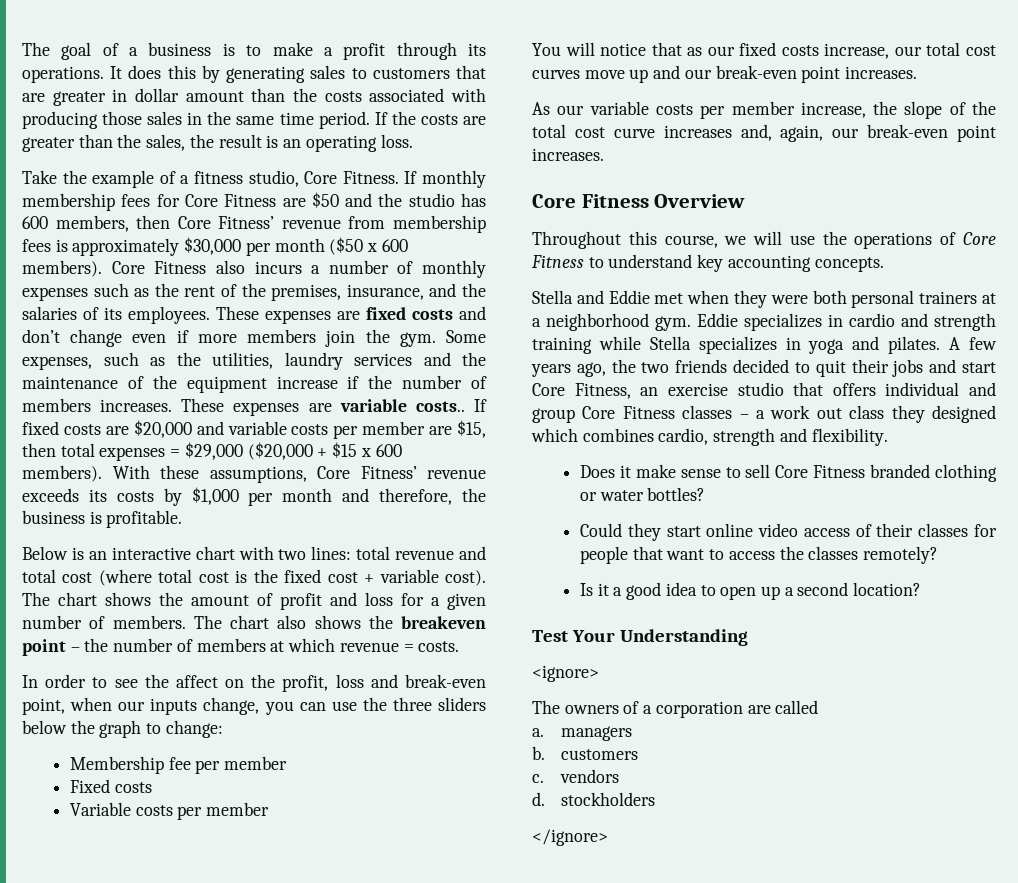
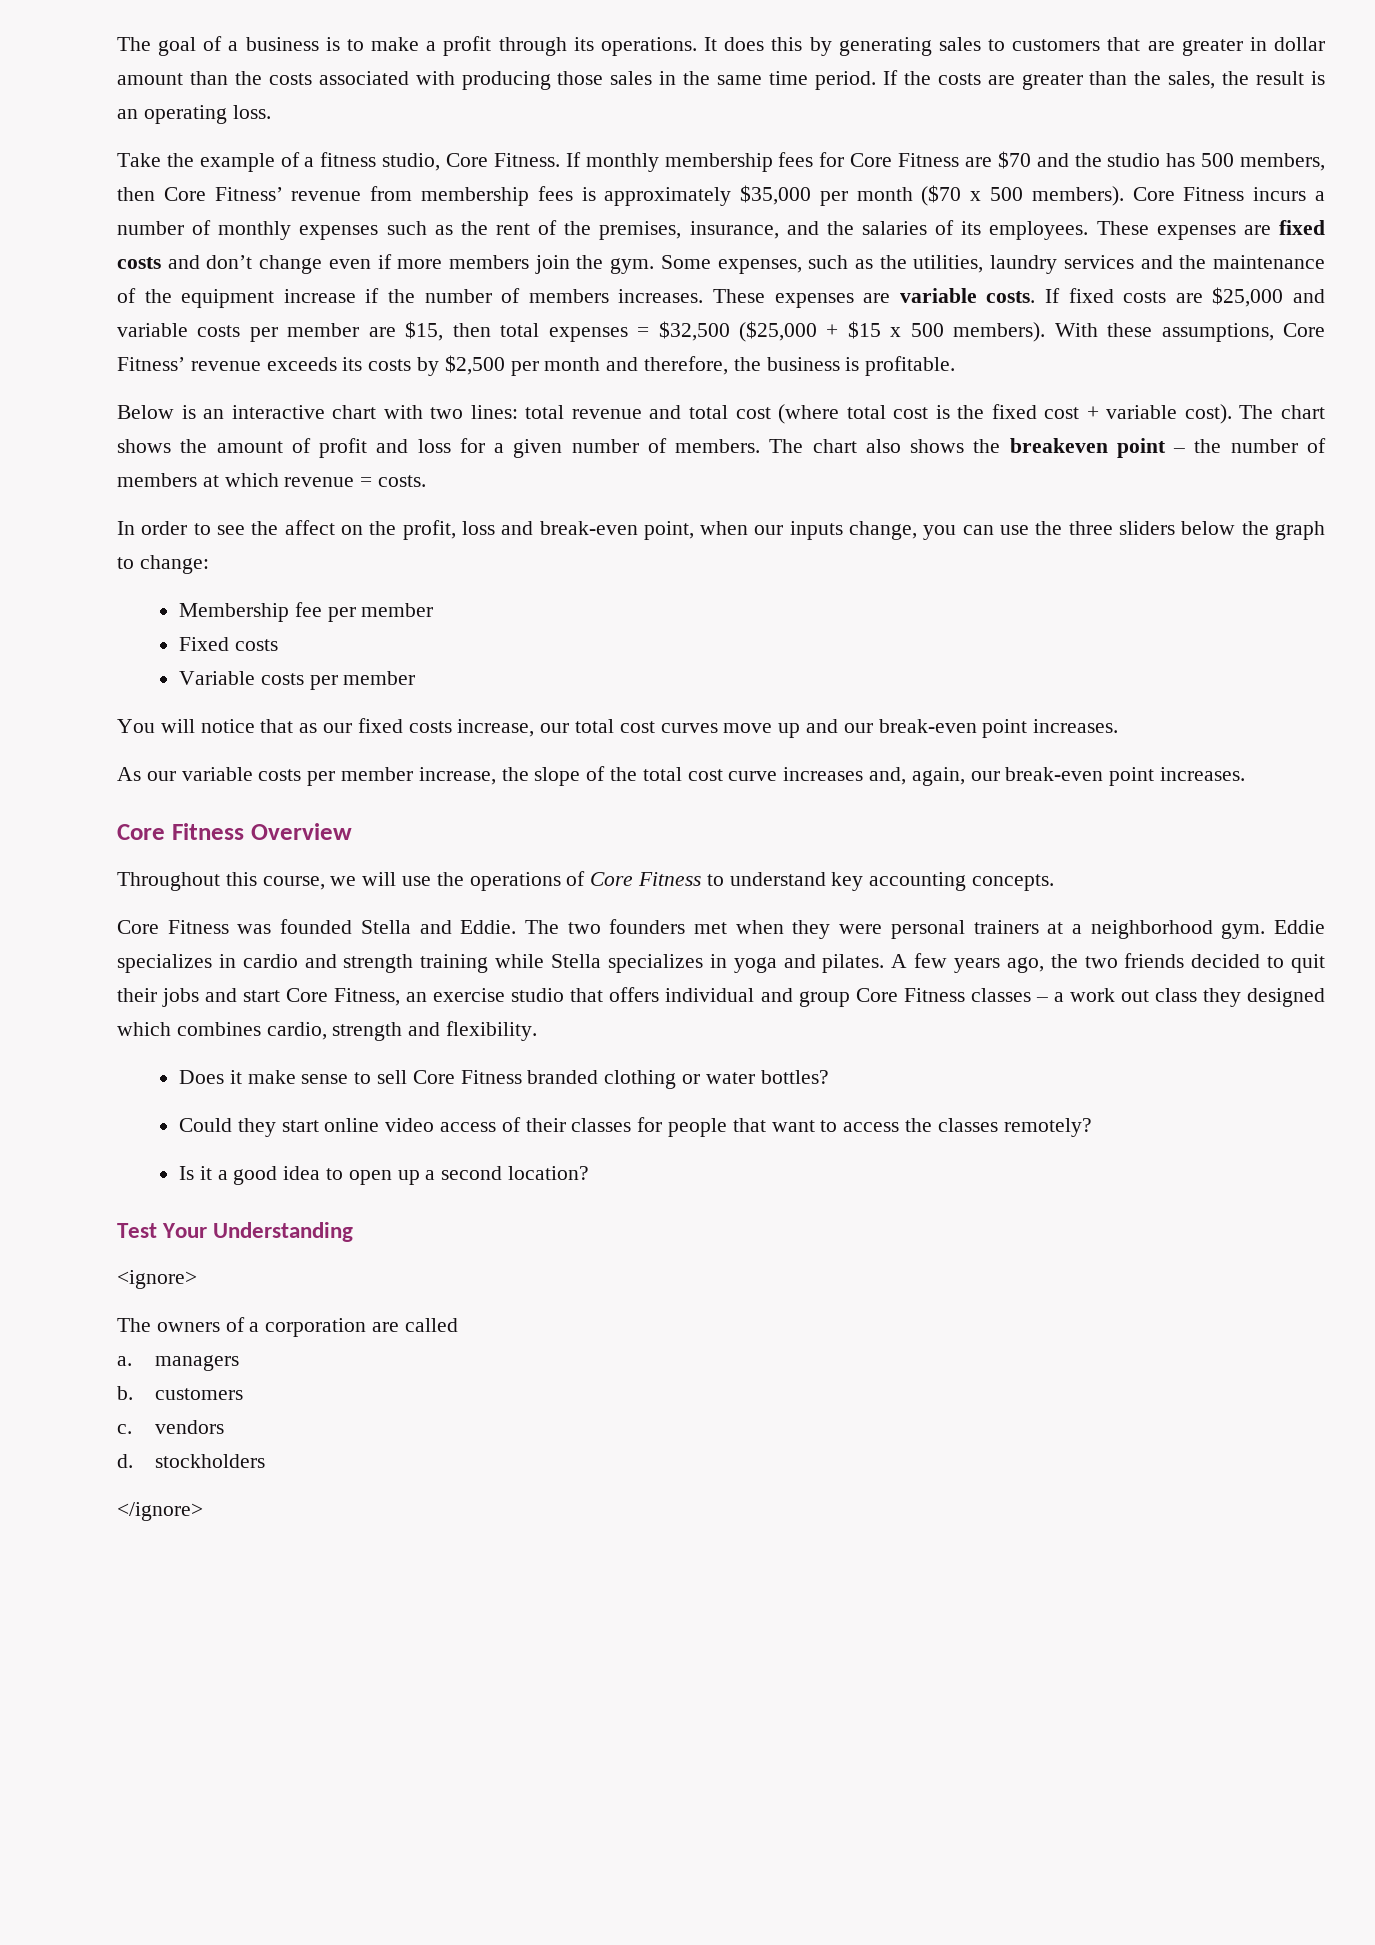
- If monthly membership fees for Core Fitness are $50 and the studio has 600 members, then Core Fitness’ revenue from membership fees is approximately $30,000 per month ($50 x 600 members).
+ If monthly membership fees for Core Fitness are $70 and the studio has 500 members, then Core Fitness’ revenue from membership fees is approximately $35,000 per month ($70 x 500 members).
- Core Fitness also incurs a number of monthly expenses such as the rent of the premises, insurance, and the salaries of its employees.
+ Core Fitness incurs a number of monthly expenses such as the rent of the premises, insurance, and the salaries of its employees.
- These expenses are variable costs..
+ These expenses are variable costs.
- If fixed costs are $20,000 and variable costs per member are $15, then total expenses = $29,000 ($20,000 + $15 x 600 members).
+ If fixed costs are $25,000 and variable costs per member are $15, then total expenses = $32,500 ($25,000 + $15 x 500 members).
- With these assumptions, Core Fitness’ revenue exceeds its costs by $1,000 per month and therefore, the business is profitable.
+ With these assumptions, Core Fitness’ revenue exceeds its costs by $2,500 per month and therefore, the business is profitable.
- Stella and Eddie met when they were both personal trainers at a neighborhood gym.
+ Core Fitness was founded Stella and Eddie. The two founders met when they were personal trainers at a neighborhood gym.

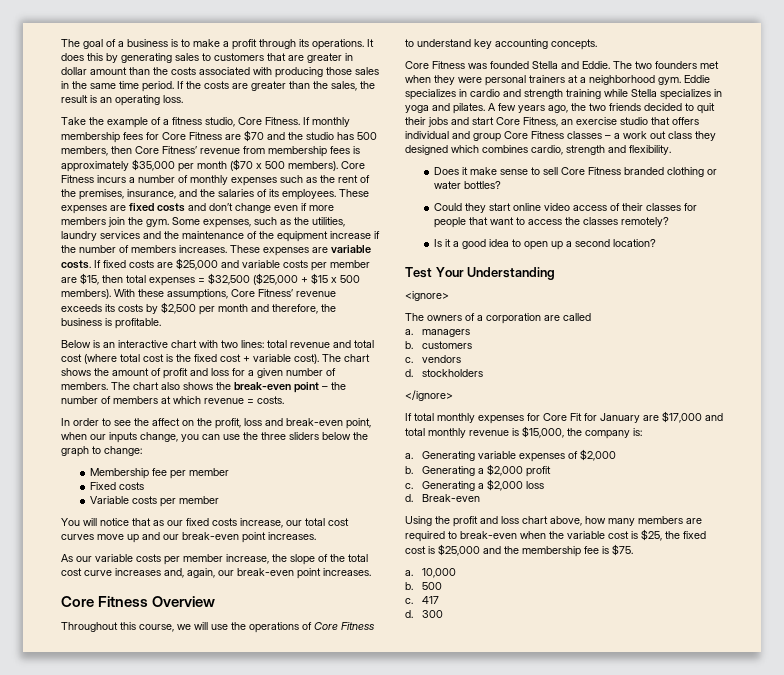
- The chart also shows the breakeven point – the number of members at which revenue = costs.
+ The chart also shows the break-even point – the number of members at which revenue = costs.
+ If total monthly expenses for Core Fit for January are $17,000 and total monthly revenue is $15,000, the company is:
+ a. Generating variable expenses of $2,000
+ b. Generating a $2,000 profit
+ c. Generating a $2,000 loss
+ d. Break-even
+ Using the profit and loss chart above, how many members are required to break-even when the variable cost is $25, the fixed cost is $25,000 and the membership fee is $75.
+ a. 10,000
+ b. 500
+ c. 417
+ d. 300

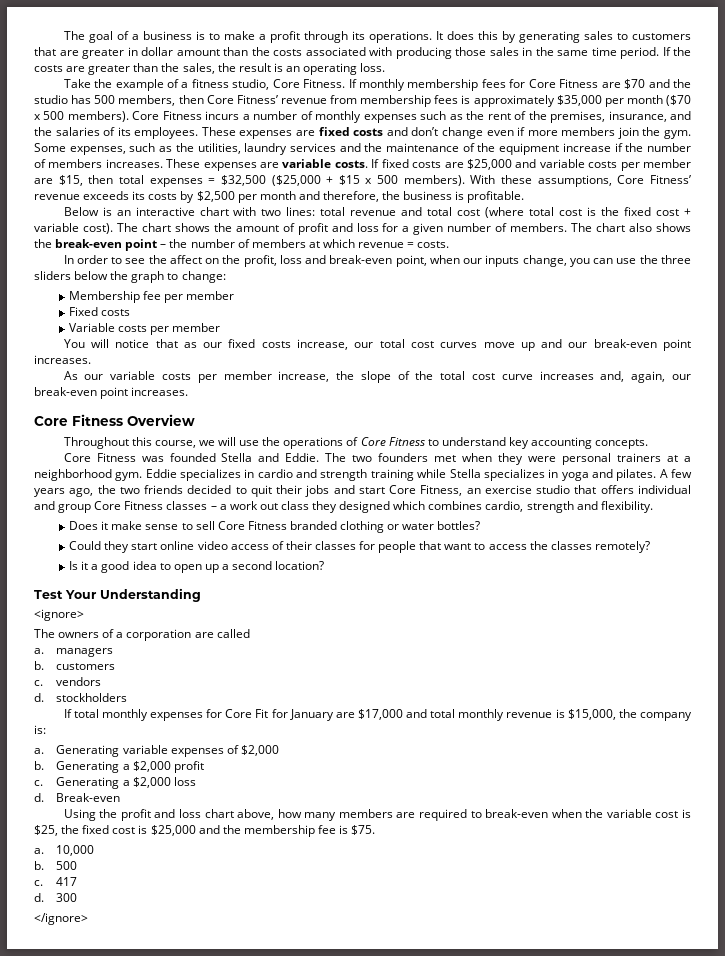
- </ignore>
+ </ignore>

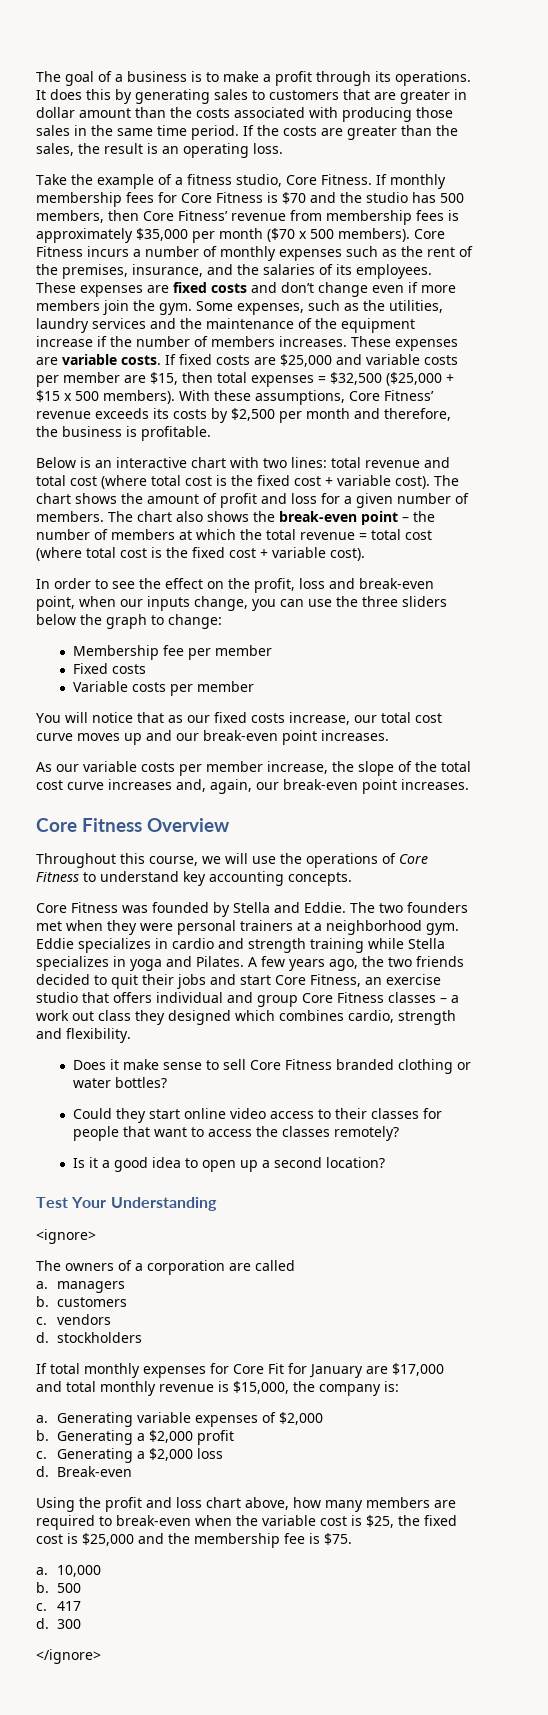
- If monthly membership fees for Core Fitness are $70 and the studio has 500 members, then Core Fitness’ revenue from membership fees is approximately $35,000 per month ($70 x 500 members).
+ If monthly membership fees for Core Fitness is $70 and the studio has 500 members, then Core Fitness’ revenue from membership fees is approximately $35,000 per month ($70 x 500 members).
- The chart also shows the break-even point – the number of members at which revenue = costs.
+ The chart also shows the break-even point – the number of members at which the total revenue = total cost (where total cost is the fixed cost + variable cost).
- In order to see the affect on the profit, loss and break-even point, when our inputs change, you can use the three sliders below the graph to change:
+ In order to see the effect on the profit, loss and break-even point, when our inputs change, you can use the three sliders below the graph to change:
- You will notice that as our fixed costs increase, our total cost curves move up and our break-even point increases.
+ You will notice that as our fixed costs increase, our total cost curve moves up and our break-even point increases.
- Core Fitness was founded Stella and Eddie.
+ Core Fitness was founded by Stella and Eddie.
- Eddie specializes in cardio and strength training while Stella specializes in yoga and pilates.
+ Eddie specializes in cardio and strength training while Stella specializes in yoga and Pilates.
- Could they start online video access of their classes for people that want to access the classes remotely?
+ Could they start online video access to their classes for people that want to access the classes remotely?

